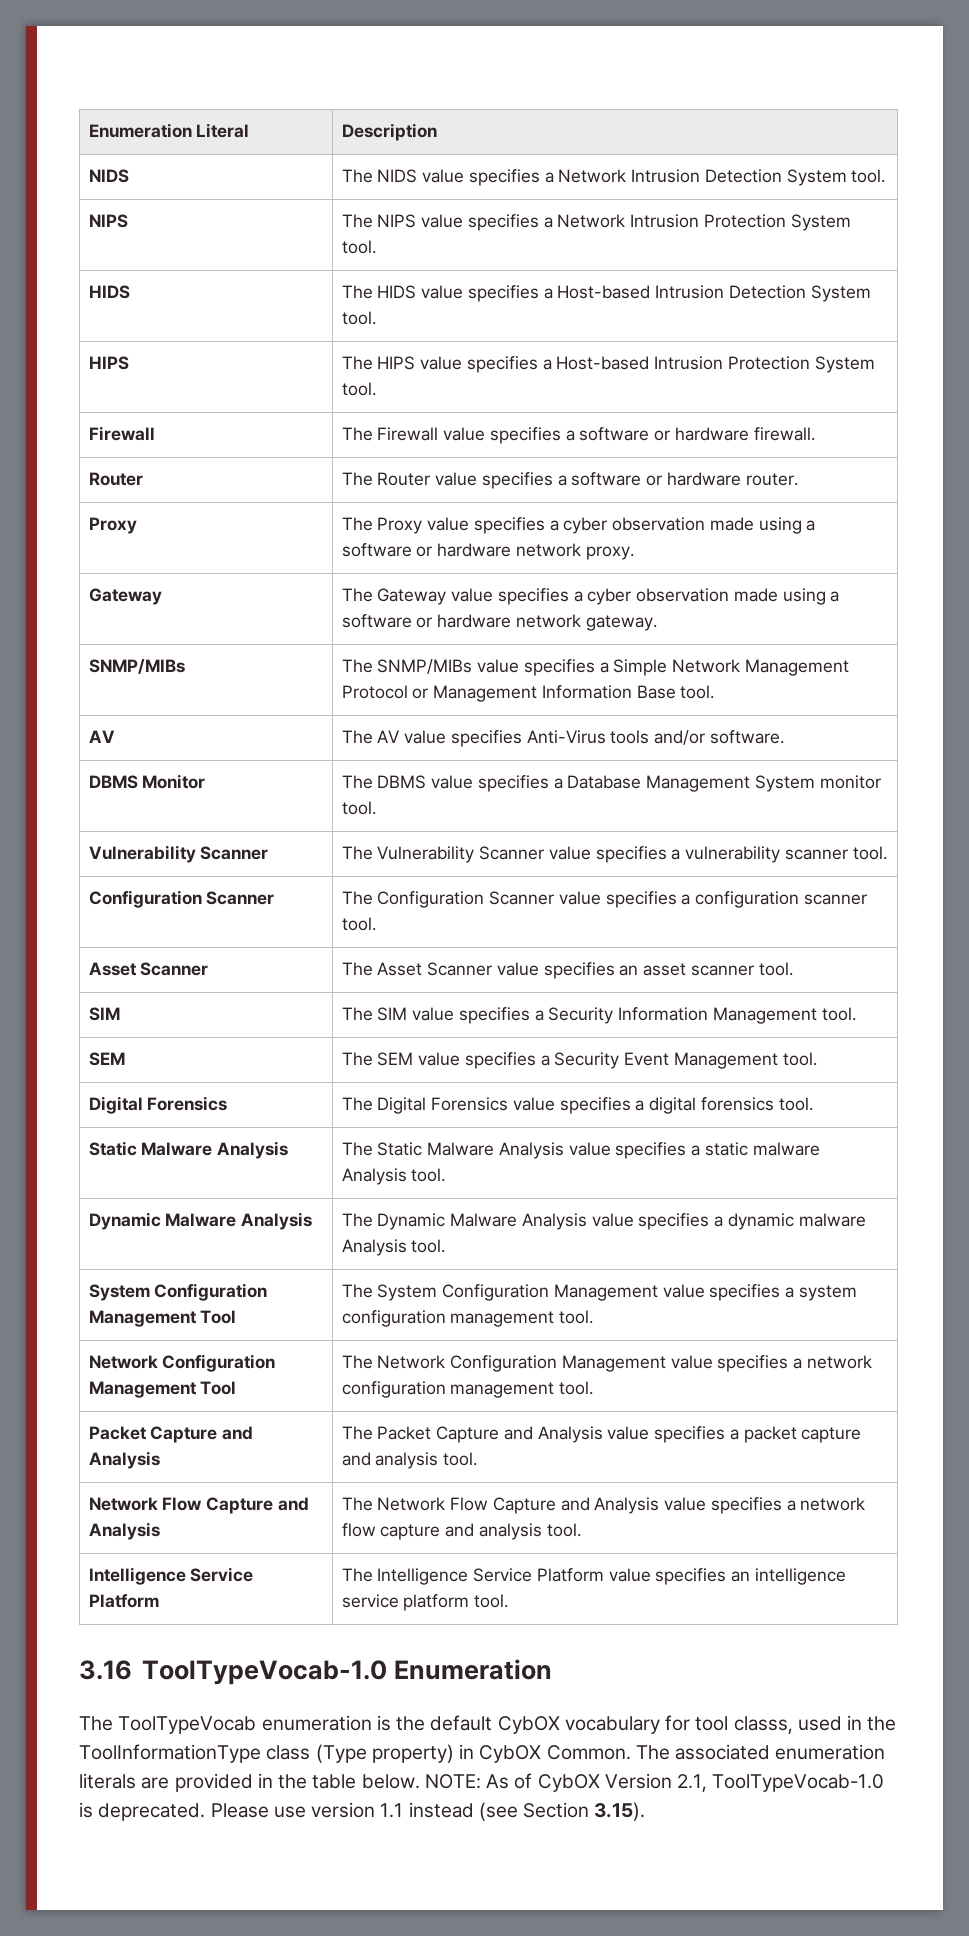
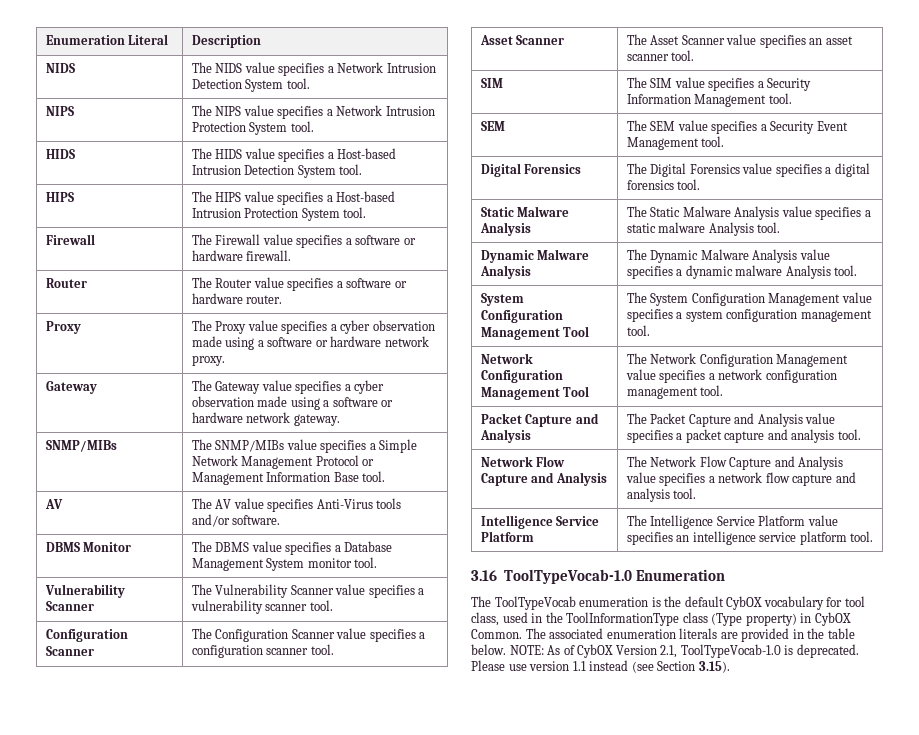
- The ToolTypeVocab enumeration is the default CybOX vocabulary for tool classs, used in the ToolInformationType class (Type property) in CybOX Common.
+ The ToolTypeVocab enumeration is the default CybOX vocabulary for tool class, used in the ToolInformationType class (Type property) in CybOX Common.

